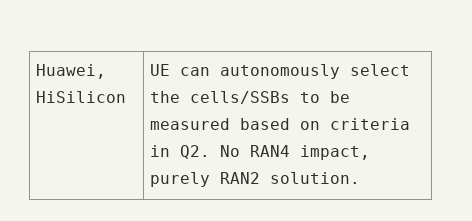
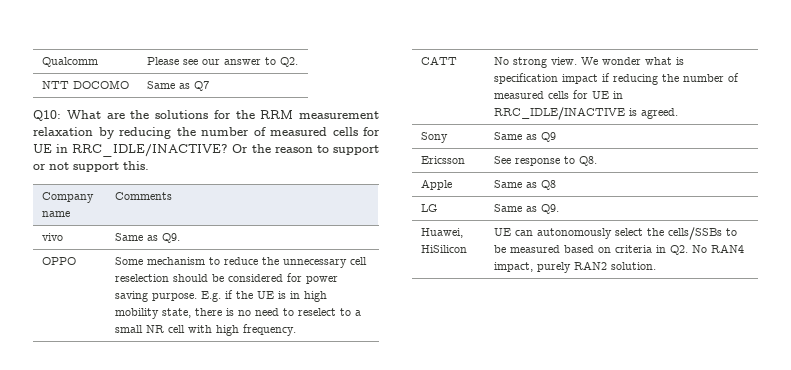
+ Qualcomm | Please see our answer to Q2.
+ NTT DOCOMO | Same as Q7
+ Q10: What are the solutions for the RRM measurement relaxation by reducing the number of measured cells for UE in RRC_IDLE/INACTIVE? Or the reason to support or not support this.
+ Company name | Comments
+ vivo | Same as Q9.
+ OPPO | Some mechanism to reduce the unnecessary cell reselection should be considered for power saving purpose. E.g. if the UE is in high mobility state, there is no need to reselect to a small NR cell with high frequency.
+ CATT | No strong view. We wonder what is specification impact if reducing the number of measured cells for UE in RRC_IDLE/INACTIVE is agreed.
+ Sony | Same as Q9
+ Ericsson | See response to Q8.
+ Apple | Same as Q8
+ LG | Same as Q9.

